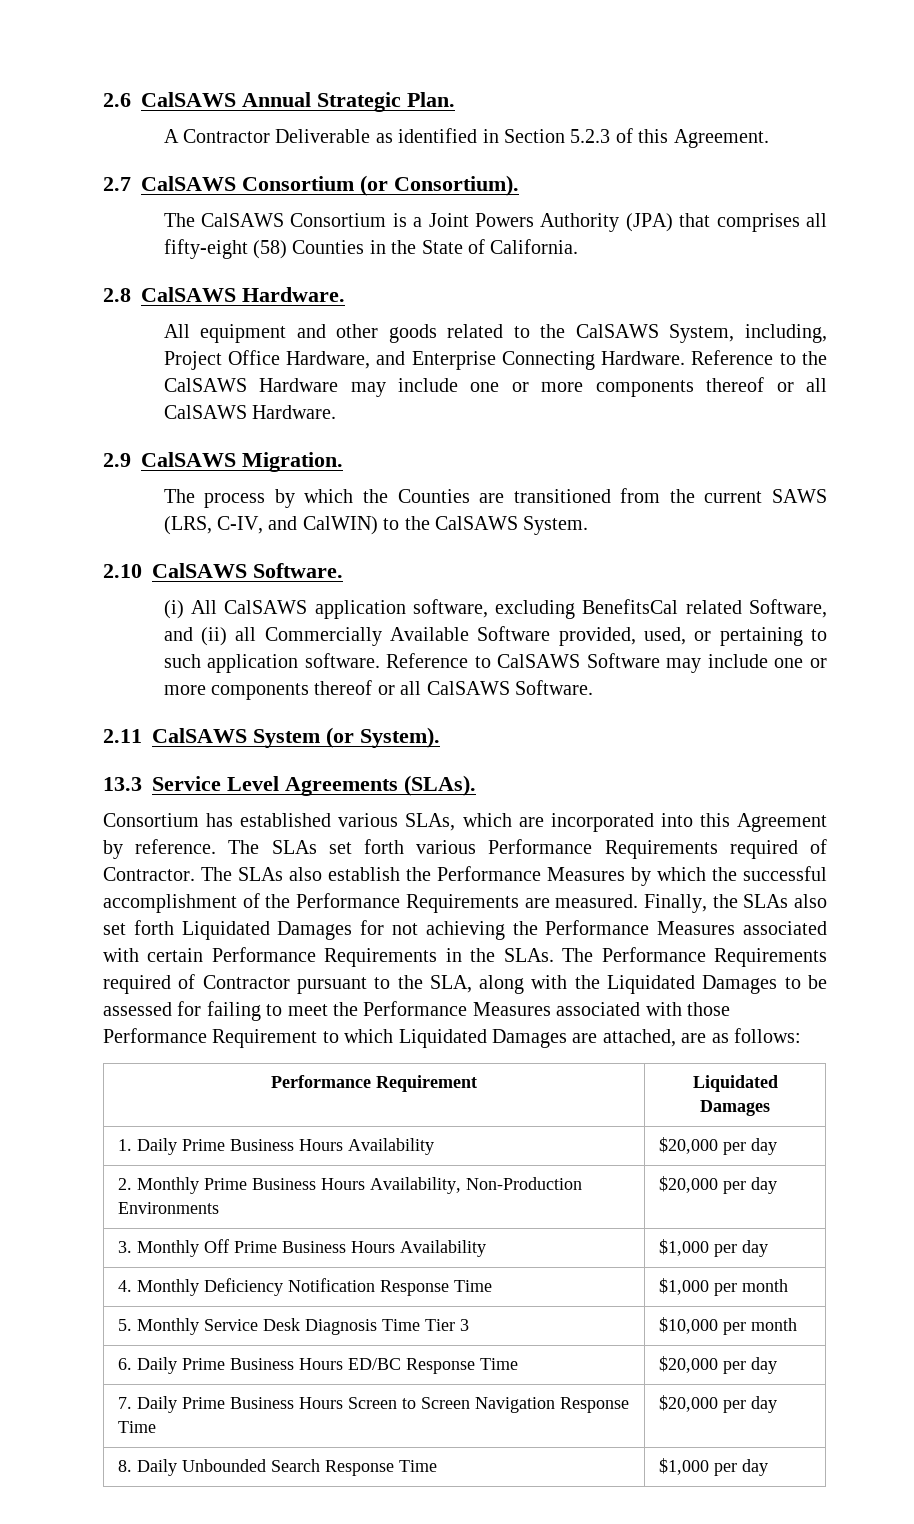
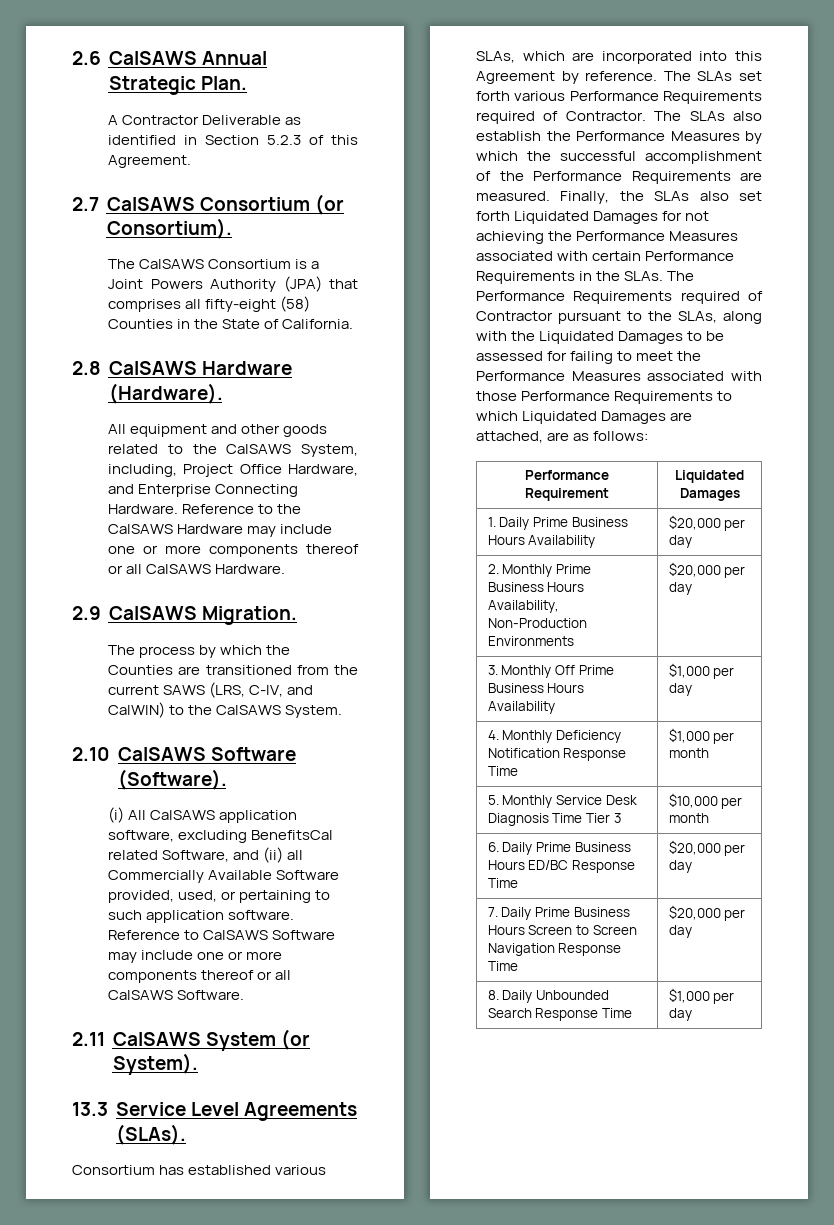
- 2.8 CalSAWS Hardware.
+ 2.8 CalSAWS Hardware (Hardware).
- 2.10 CalSAWS Software.
+ 2.10 CalSAWS Software (Software).
- The Performance Requirements required of Contractor pursuant to the SLA, along with the Liquidated Damages to be assessed for failing to meet the Performance Measures associated with those Performance Requirement to which Liquidated Damages are attached, are as follows:
+ The Performance Requirements required of Contractor pursuant to the SLAs, along with the Liquidated Damages to be assessed for failing to meet the Performance Measures associated with those Performance Requirements to which Liquidated Damages are attached, are as follows:

